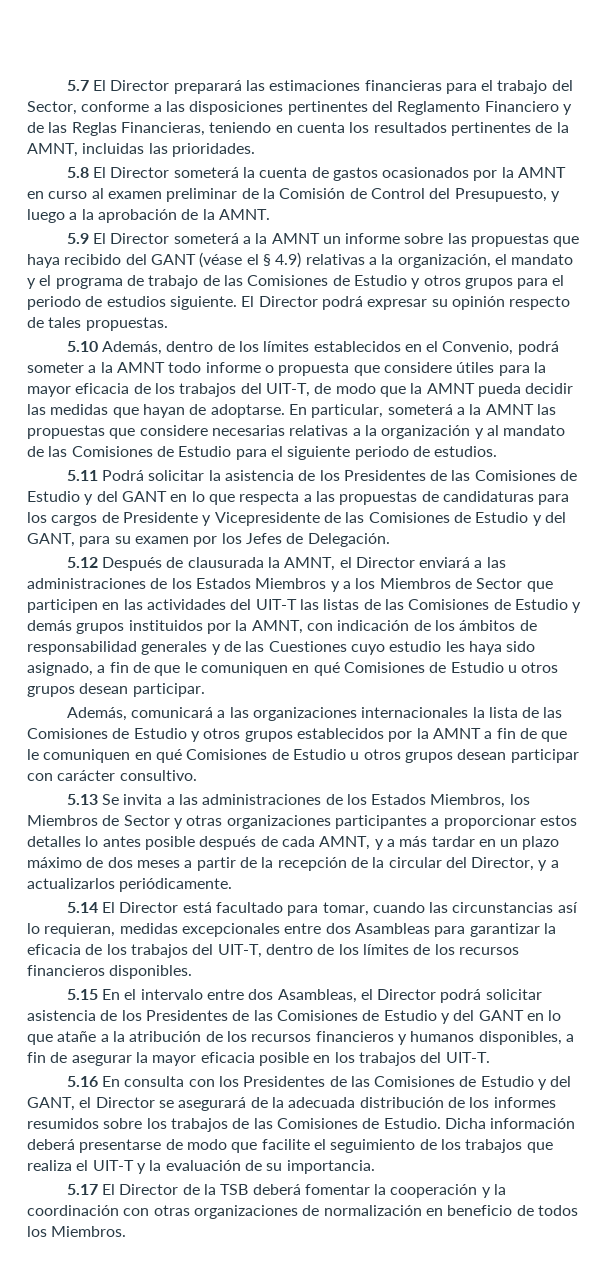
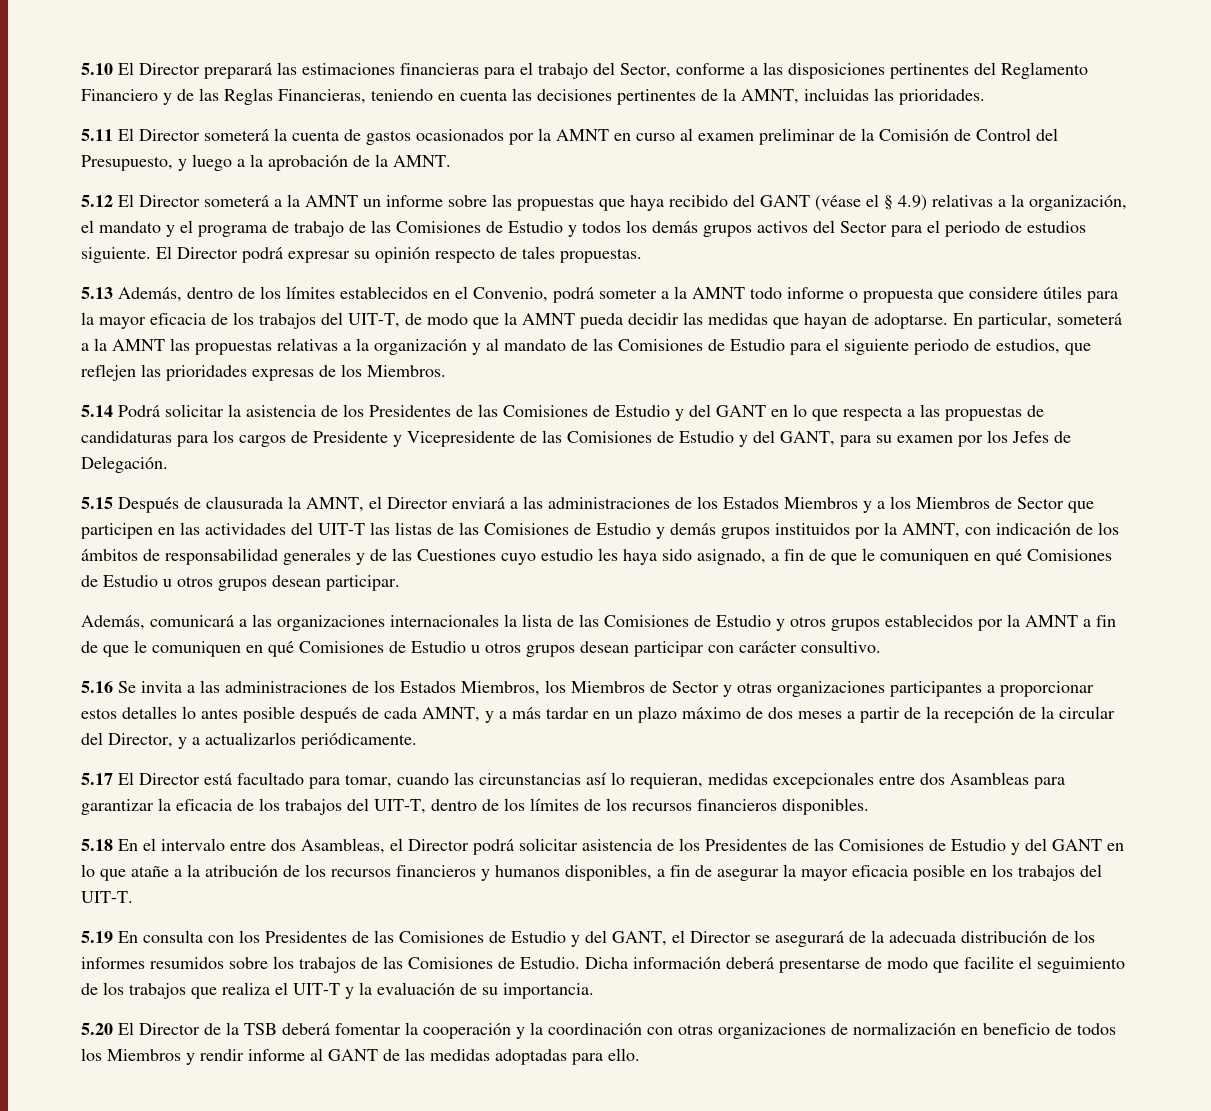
- 5.7 El Director preparará las estimaciones financieras para el trabajo del Sector, conforme a las disposiciones pertinentes del Reglamento Financiero y de las Reglas Financieras, teniendo en cuenta los resultados pertinentes de la AMNT, incluidas las prioridades.
+ 5.10 El Director preparará las estimaciones financieras para el trabajo del Sector, conforme a las disposiciones pertinentes del Reglamento Financiero y de las Reglas Financieras, teniendo en cuenta las decisiones pertinentes de la AMNT, incluidas las prioridades.
- 5.8 El Director someterá la cuenta de gastos ocasionados por la AMNT en curso al examen preliminar de la Comisión de Control del Presupuesto, y luego a la aprobación de la AMNT.
+ 5.11 El Director someterá la cuenta de gastos ocasionados por la AMNT en curso al examen preliminar de la Comisión de Control del Presupuesto, y luego a la aprobación de la AMNT.
- 5.9 El Director someterá a la AMNT un informe sobre las propuestas que haya recibido del GANT (véase el § 4.9) relativas a la organización, el mandato y el programa de trabajo de las Comisiones de Estudio y otros grupos para el periodo de estudios siguiente.
+ 5.12 El Director someterá a la AMNT un informe sobre las propuestas que haya recibido del GANT (véase el § 4.9) relativas a la organización, el mandato y el programa de trabajo de las Comisiones de Estudio y todos los demás grupos activos del Sector para el periodo de estudios siguiente.
- 5.10 Además, dentro de los límites establecidos en el Convenio, podrá someter a la AMNT todo informe o propuesta que considere útiles para la mayor eficacia de los trabajos del UIT-T, de modo que la AMNT pueda decidir las medidas que hayan de adoptarse.
+ 5.13 Además, dentro de los límites establecidos en el Convenio, podrá someter a la AMNT todo informe o propuesta que considere útiles para la mayor eficacia de los trabajos del UIT-T, de modo que la AMNT pueda decidir las medidas que hayan de adoptarse.
- En particular, someterá a la AMNT las propuestas que considere necesarias relativas a la organización y al mandato de las Comisiones de Estudio para el siguiente periodo de estudios.
- 5.11 Podrá solicitar la asistencia de los Presidentes de las Comisiones de Estudio y del GANT en lo que respecta a las propuestas de candidaturas para los cargos de Presidente y Vicepresidente de las Comisiones de Estudio y del GANT, para su examen por los Jefes de Delegación.
+ En particular, someterá a la AMNT las propuestas relativas a la organización y al mandato de las Comisiones de Estudio para el siguiente periodo de estudios, que reflejen las prioridades expresas de los Miembros.
+ 5.14 Podrá solicitar la asistencia de los Presidentes de las Comisiones de Estudio y del GANT en lo que respecta a las propuestas de candidaturas para los cargos de Presidente y Vicepresidente de las Comisiones de Estudio y del GANT, para su examen por los Jefes de Delegación.
- 5.12 Después de clausurada la AMNT, el Director enviará a las administraciones de los Estados Miembros y a los Miembros de Sector que participen en las actividades del UIT-T las listas de las Comisiones de Estudio y demás grupos instituidos por la AMNT, con indicación de los ámbitos de responsabilidad generales y de las Cuestiones cuyo estudio les haya sido asignado, a fin de que le comuniquen en qué Comisiones de Estudio u otros grupos desean participar.
+ 5.15 Después de clausurada la AMNT, el Director enviará a las administraciones de los Estados Miembros y a los Miembros de Sector que participen en las actividades del UIT-T las listas de las Comisiones de Estudio y demás grupos instituidos por la AMNT, con indicación de los ámbitos de responsabilidad generales y de las Cuestiones cuyo estudio les haya sido asignado, a fin de que le comuniquen en qué Comisiones de Estudio u otros grupos desean participar.
- 5.13 Se invita a las administraciones de los Estados Miembros, los Miembros de Sector y otras organizaciones participantes a proporcionar estos detalles lo antes posible después de cada AMNT, y a más tardar en un plazo máximo de dos meses a partir de la recepción de la circular del Director, y a actualizarlos periódicamente.
+ 5.16 Se invita a las administraciones de los Estados Miembros, los Miembros de Sector y otras organizaciones participantes a proporcionar estos detalles lo antes posible después de cada AMNT, y a más tardar en un plazo máximo de dos meses a partir de la recepción de la circular del Director, y a actualizarlos periódicamente.
- 5.14 El Director está facultado para tomar, cuando las circunstancias así lo requieran, medidas excepcionales entre dos Asambleas para garantizar la eficacia de los trabajos del UIT-T, dentro de los límites de los recursos financieros disponibles.
+ 5.17 El Director está facultado para tomar, cuando las circunstancias así lo requieran, medidas excepcionales entre dos Asambleas para garantizar la eficacia de los trabajos del UIT-T, dentro de los límites de los recursos financieros disponibles.
- 5.15 En el intervalo entre dos Asambleas, el Director podrá solicitar asistencia de los Presidentes de las Comisiones de Estudio y del GANT en lo que atañe a la atribución de los recursos financieros y humanos disponibles, a fin de asegurar la mayor eficacia posible en los trabajos del UIT-T.
+ 5.18 En el intervalo entre dos Asambleas, el Director podrá solicitar asistencia de los Presidentes de las Comisiones de Estudio y del GANT en lo que atañe a la atribución de los recursos financieros y humanos disponibles, a fin de asegurar la mayor eficacia posible en los trabajos del UIT-T.
- 5.16 En consulta con los Presidentes de las Comisiones de Estudio y del GANT, el Director se asegurará de la adecuada distribución de los informes resumidos sobre los trabajos de las Comisiones de Estudio.
+ 5.19 En consulta con los Presidentes de las Comisiones de Estudio y del GANT, el Director se asegurará de la adecuada distribución de los informes resumidos sobre los trabajos de las Comisiones de Estudio.
- 5.17 El Director de la TSB deberá fomentar la cooperación y la coordinación con otras organizaciones de normalización en beneficio de todos los Miembros.
+ 5.20 El Director de la TSB deberá fomentar la cooperación y la coordinación con otras organizaciones de normalización en beneficio de todos los Miembros y rendir informe al GANT de las medidas adoptadas para ello.

